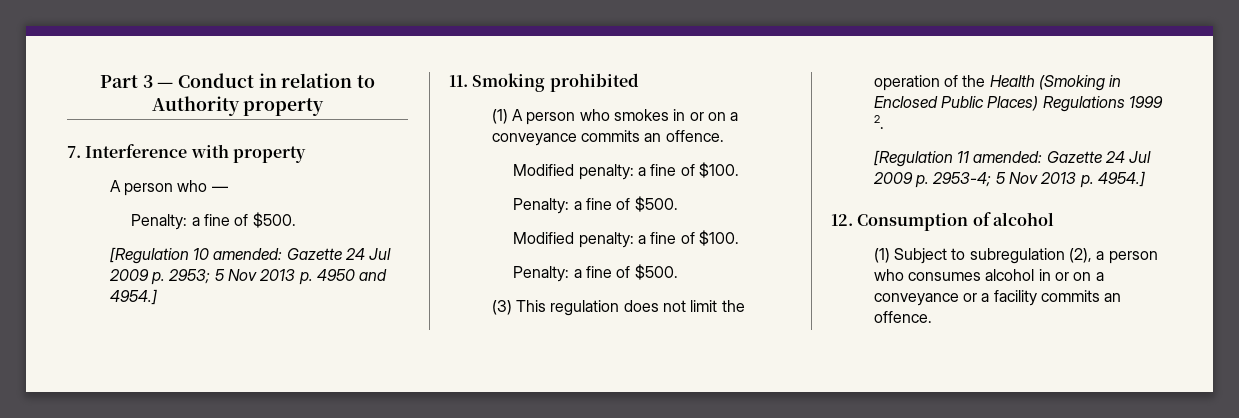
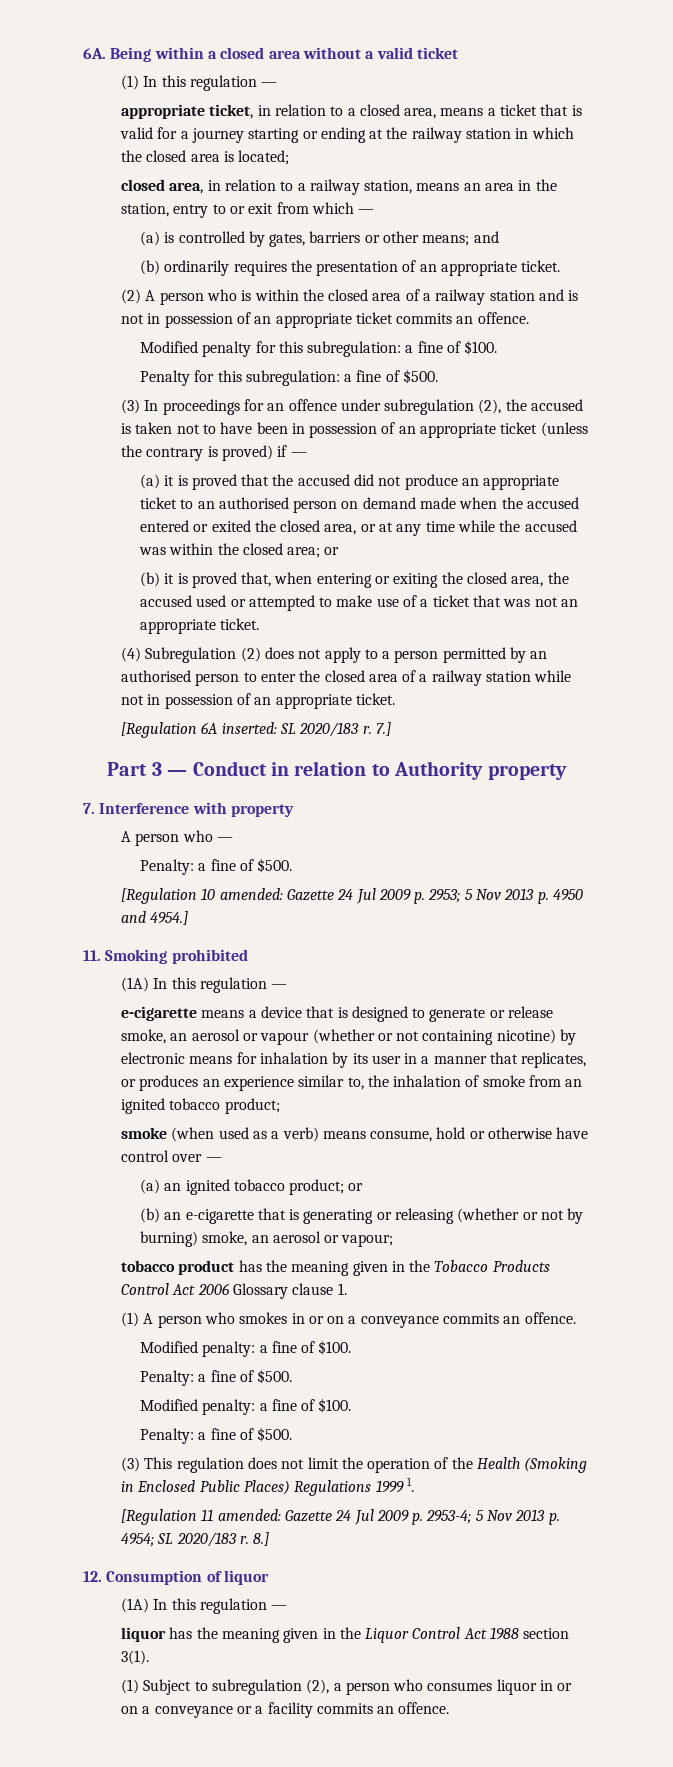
+ 6A. Being within a closed area without a valid ticket
+ (1) In this regulation —
+ appropriate ticket, in relation to a closed area, means a ticket that is valid for a journey starting or ending at the railway station in which the closed area is located;
+ closed area, in relation to a railway station, means an area in the station, entry to or exit from which —
+ (a) is controlled by gates, barriers or other means; and
+ (b) ordinarily requires the presentation of an appropriate ticket.
+ (2) A person who is within the closed area of a railway station and is not in possession of an appropriate ticket commits an offence.
+ Modified penalty for this subregulation: a fine of $100.
+ Penalty for this subregulation: a fine of $500.
+ (3) In proceedings for an offence under subregulation (2), the accused is taken not to have been in possession of an appropriate ticket (unless the contrary is proved) if —
+ (a) it is proved that the accused did not produce an appropriate ticket to an authorised person on demand made when the accused entered or exited the closed area, or at any time while the accused was within the closed area; or
+ (b) it is proved that, when entering or exiting the closed area, the accused used or attempted to make use of a ticket that was not an appropriate ticket.
+ (4) Subregulation (2) does not apply to a person permitted by an authorised person to enter the closed area of a railway station while not in possession of an appropriate ticket.
+ [Regulation 6A inserted: SL 2020/183 r. 7.]
  11. Smoking prohibited
+ (1A) In this regulation —
+ e-cigarette means a device that is designed to generate or release smoke, an aerosol or vapour (whether or not containing nicotine) by electronic means for inhalation by its user in a manner that replicates, or produces an experience similar to, the inhalation of smoke from an ignited tobacco product;
+ smoke (when used as a verb) means consume, hold or otherwise have control over —
+ (a) an ignited tobacco product; or
+ (b) an e-cigarette that is generating or releasing (whether or not by burning) smoke, an aerosol or vapour;
+ tobacco product has the meaning given in the Tobacco Products Control Act 2006 Glossary clause 1.
- (3) This regulation does not limit the operation of the Health (Smoking in Enclosed Public Places) Regulations 1999 2.
+ (3) This regulation does not limit the operation of the Health (Smoking in Enclosed Public Places) Regulations 1999 1.
- [Regulation 11 amended: Gazette 24 Jul 2009 p. 2953-4; 5 Nov 2013 p. 4954.]
- 12. Consumption of alcohol
+ [Regulation 11 amended: Gazette 24 Jul 2009 p. 2953-4; 5 Nov 2013 p. 4954; SL 2020/183 r. 8.]
+ 12. Consumption of liquor
+ (1A) In this regulation —
+ liquor has the meaning given in the Liquor Control Act 1988 section 3(1).
- (1) Subject to subregulation (2), a person who consumes alcohol in or on a conveyance or a facility commits an offence.
+ (1) Subject to subregulation (2), a person who consumes liquor in or on a conveyance or a facility commits an offence.

